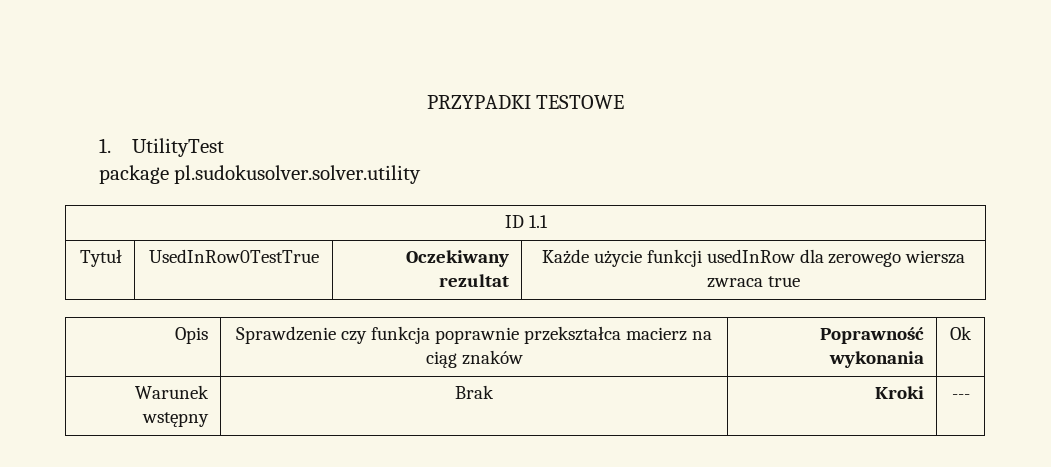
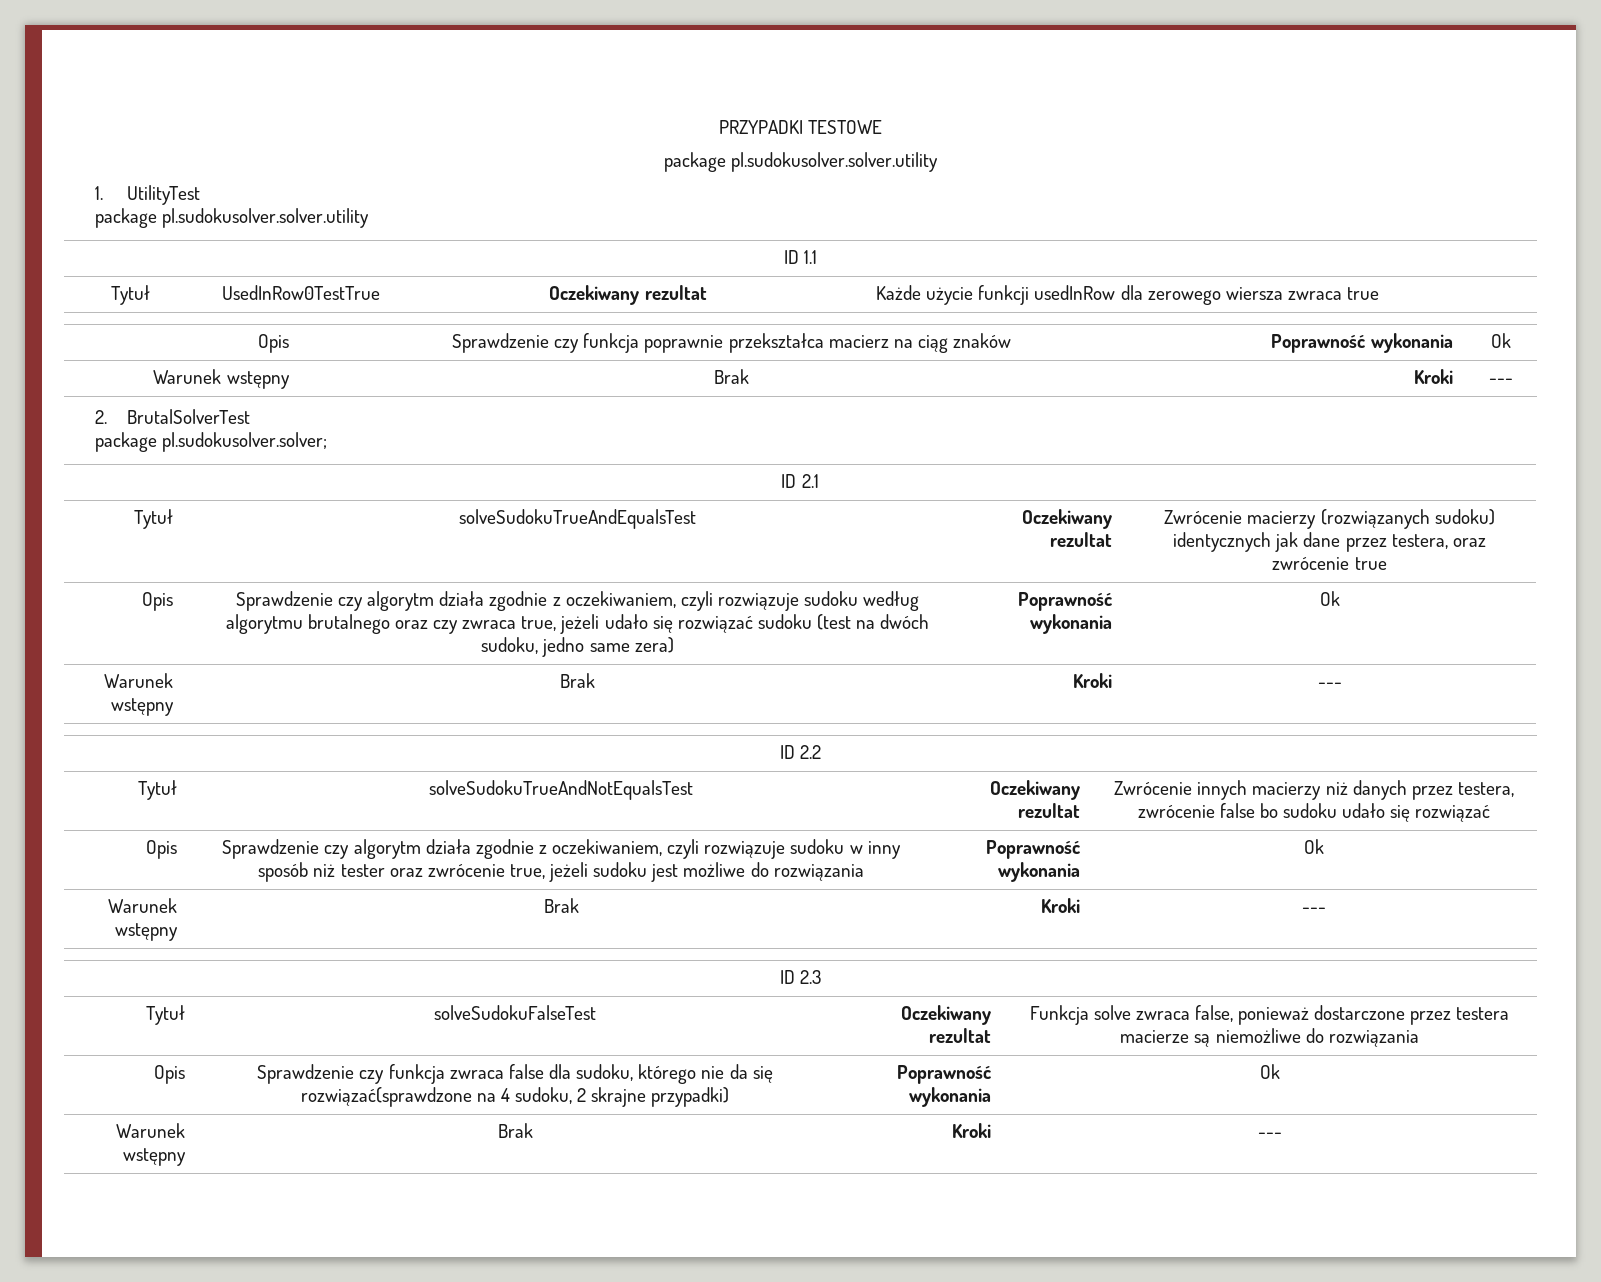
  PRZYPADKI TESTOWE
+ package pl.sudokusolver.solver.utility
+ 2. BrutalSolverTest
+ package pl.sudokusolver.solver;
+ ID 2.1
+ Tytuł | solveSudokuTrueAndEqualsTest | Oczekiwany rezultat | Zwrócenie macierzy (rozwiązanych sudoku) identycznych jak dane przez testera, oraz zwrócenie true
+ Opis | Sprawdzenie czy algorytm działa zgodnie z oczekiwaniem, czyli rozwiązuje sudoku według algorytmu brutalnego oraz czy zwraca true, jeżeli udało się rozwiązać sudoku (test na dwóch sudoku, jedno same zera) | Poprawność wykonania | Ok
+ Warunek wstępny | Brak | Kroki | ---
+ ID 2.2
+ Tytuł | solveSudokuTrueAndNotEqualsTest | Oczekiwany rezultat | Zwrócenie innych macierzy niż danych przez testera, zwrócenie false bo sudoku udało się rozwiązać
+ Opis | Sprawdzenie czy algorytm działa zgodnie z oczekiwaniem, czyli rozwiązuje sudoku w inny sposób niż tester oraz zwrócenie true, jeżeli sudoku jest możliwe do rozwiązania | Poprawność wykonania | Ok
+ Warunek wstępny | Brak | Kroki | ---
+ ID 2.3
+ Tytuł | solveSudokuFalseTest | Oczekiwany rezultat | Funkcja solve zwraca false, ponieważ dostarczone przez testera macierze są niemożliwe do rozwiązania
+ Opis | Sprawdzenie czy funkcja zwraca false dla sudoku, którego nie da się rozwiązać(sprawdzone na 4 sudoku, 2 skrajne przypadki) | Poprawność wykonania | Ok
+ Warunek wstępny | Brak | Kroki | ---

